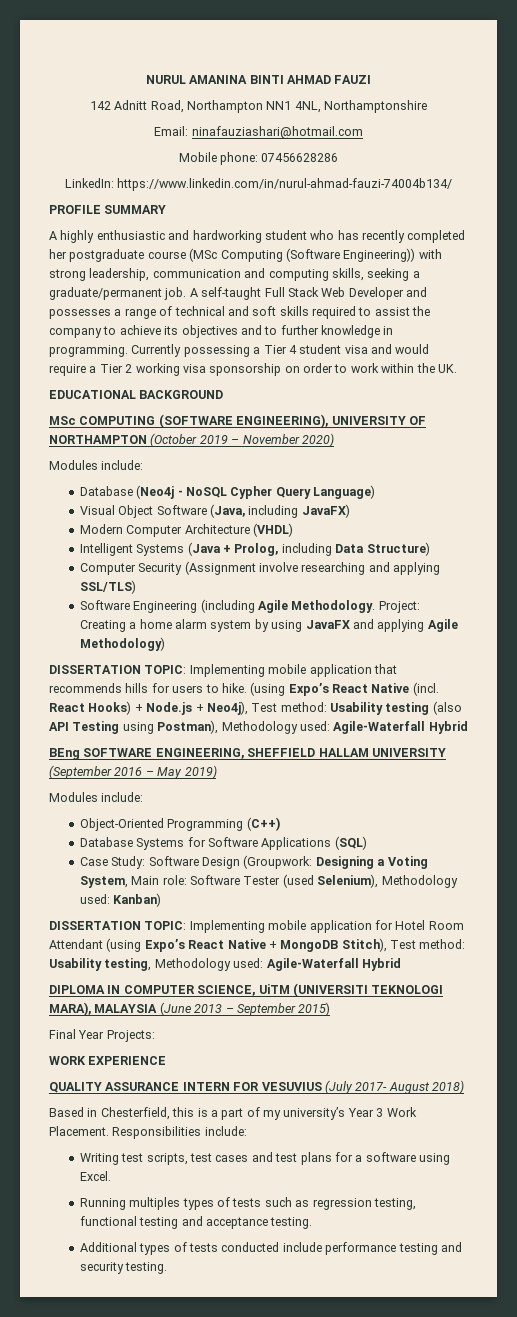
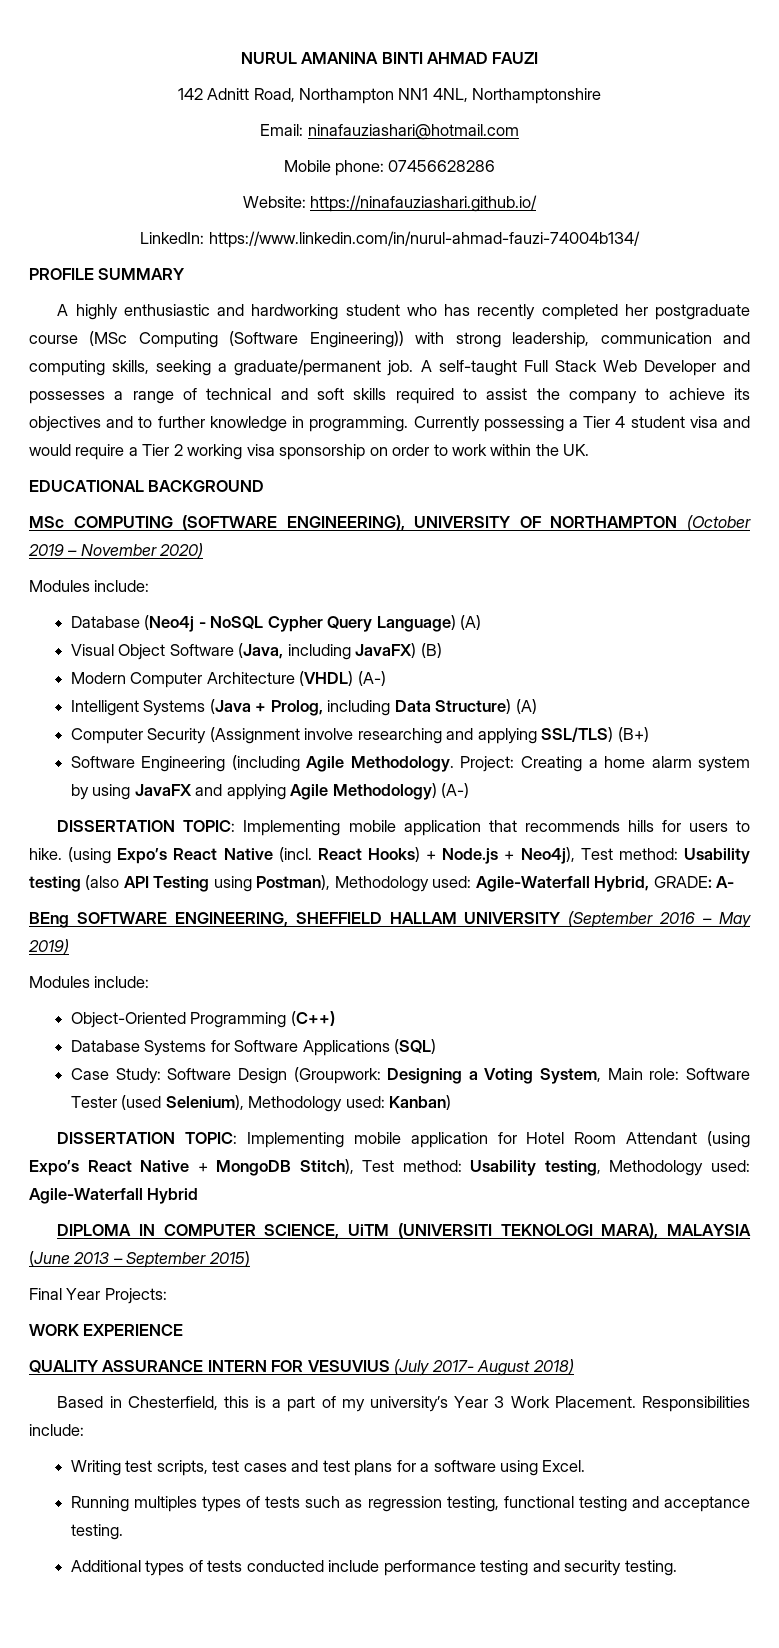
+ Website: https://ninafauziashari.github.io/
- Database (Neo4j - NoSQL Cypher Query Language)
+ Database (Neo4j - NoSQL Cypher Query Language) (A)
- Visual Object Software (Java, including JavaFX)
+ Visual Object Software (Java, including JavaFX) (B)
- Modern Computer Architecture (VHDL)
+ Modern Computer Architecture (VHDL) (A-)
- Intelligent Systems (Java + Prolog, including Data Structure)
+ Intelligent Systems (Java + Prolog, including Data Structure) (A)
- Computer Security (Assignment involve researching and applying SSL/TLS)
+ Computer Security (Assignment involve researching and applying SSL/TLS) (B+)
- Project: Creating a home alarm system by using JavaFX and applying Agile Methodology)
+ Project: Creating a home alarm system by using JavaFX and applying Agile Methodology) (A-)
- (using Expo’s React Native (incl. React Hooks) + Node.js + Neo4j), Test method: Usability testing (also API Testing using Postman), Methodology used: Agile-Waterfall Hybrid
+ (using Expo’s React Native (incl. React Hooks) + Node.js + Neo4j), Test method: Usability testing (also API Testing using Postman), Methodology used: Agile-Waterfall Hybrid, GRADE: A-

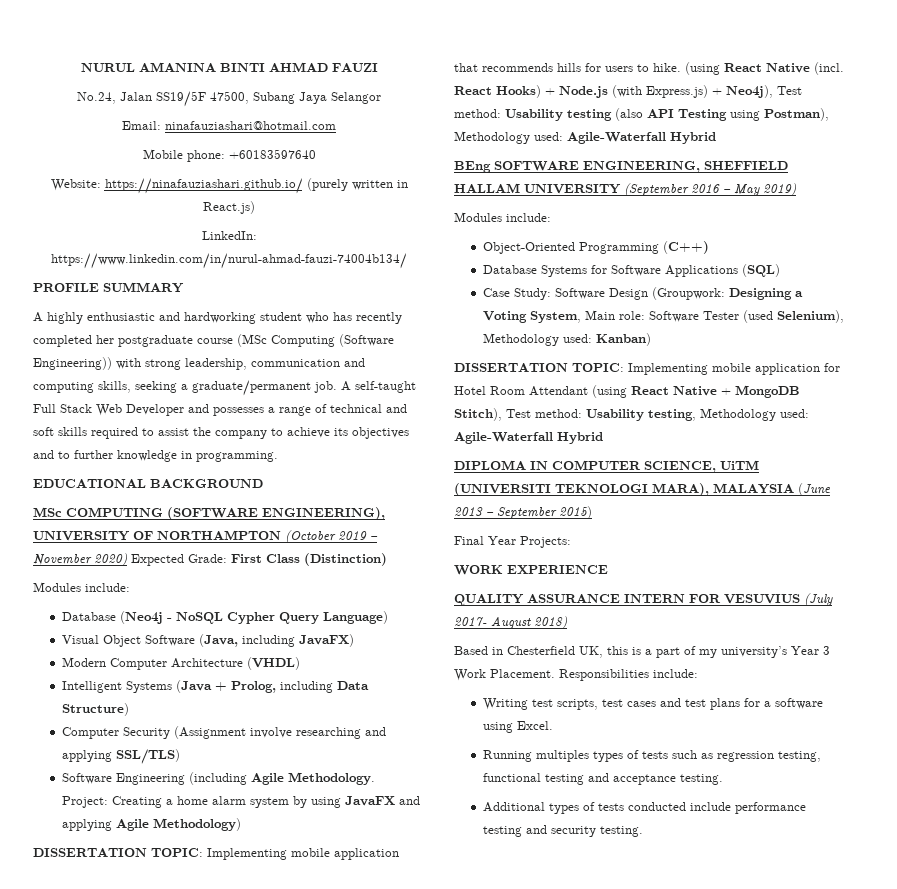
- 142 Adnitt Road, Northampton NN1 4NL, Northamptonshire
+ No.24, Jalan SS19/5F 47500, Subang Jaya Selangor
- Mobile phone: 07456628286
+ Mobile phone: +60183597640
- Website: https://ninafauziashari.github.io/
+ Website: https://ninafauziashari.github.io/ (purely written in React.js)
- Currently possessing a Tier 4 student visa and would require a Tier 2 working visa sponsorship on order to work within the UK.
- MSc COMPUTING (SOFTWARE ENGINEERING), UNIVERSITY OF NORTHAMPTON (October 2019 – November 2020)
+ MSc COMPUTING (SOFTWARE ENGINEERING), UNIVERSITY OF NORTHAMPTON (October 2019 – November 2020) Expected Grade: First Class (Distinction)
- Database (Neo4j - NoSQL Cypher Query Language) (A)
+ Database (Neo4j - NoSQL Cypher Query Language)
- Visual Object Software (Java, including JavaFX) (B)
+ Visual Object Software (Java, including JavaFX)
- Modern Computer Architecture (VHDL) (A-)
+ Modern Computer Architecture (VHDL)
- Intelligent Systems (Java + Prolog, including Data Structure) (A)
+ Intelligent Systems (Java + Prolog, including Data Structure)
- Computer Security (Assignment involve researching and applying SSL/TLS) (B+)
+ Computer Security (Assignment involve researching and applying SSL/TLS)
- Project: Creating a home alarm system by using JavaFX and applying Agile Methodology) (A-)
+ Project: Creating a home alarm system by using JavaFX and applying Agile Methodology)
- (using Expo’s React Native (incl. React Hooks) + Node.js + Neo4j), Test method: Usability testing (also API Testing using Postman), Methodology used: Agile-Waterfall Hybrid, GRADE: A-
+ (using React Native (incl. React Hooks) + Node.js (with Express.js) + Neo4j), Test method: Usability testing (also API Testing using Postman), Methodology used: Agile-Waterfall Hybrid
- DISSERTATION TOPIC: Implementing mobile application for Hotel Room Attendant (using Expo’s React Native + MongoDB Stitch), Test method: Usability testing, Methodology used: Agile-Waterfall Hybrid
+ DISSERTATION TOPIC: Implementing mobile application for Hotel Room Attendant (using React Native + MongoDB Stitch), Test method: Usability testing, Methodology used: Agile-Waterfall Hybrid
- Based in Chesterfield, this is a part of my university’s Year 3 Work Placement.
+ Based in Chesterfield UK, this is a part of my university’s Year 3 Work Placement.

